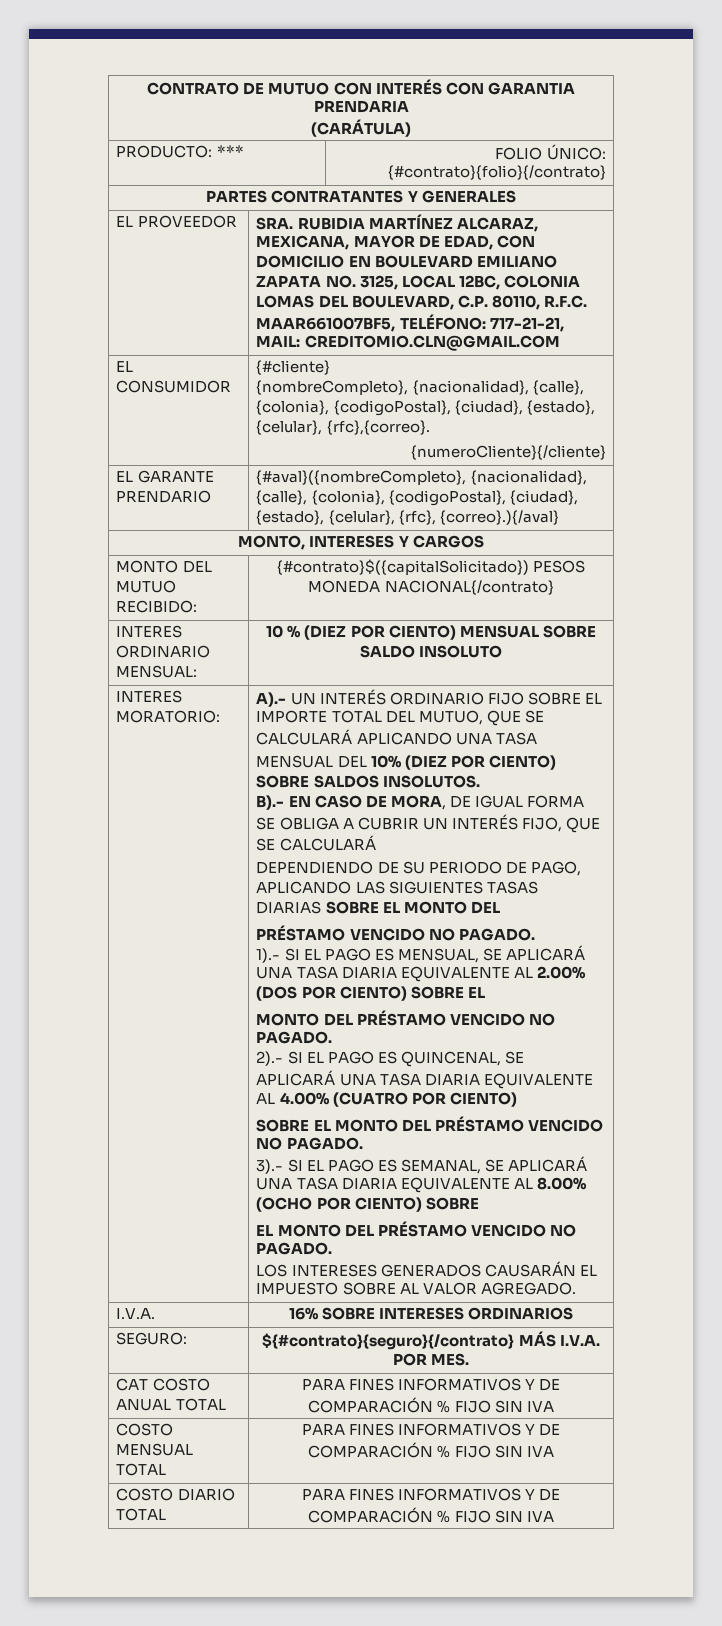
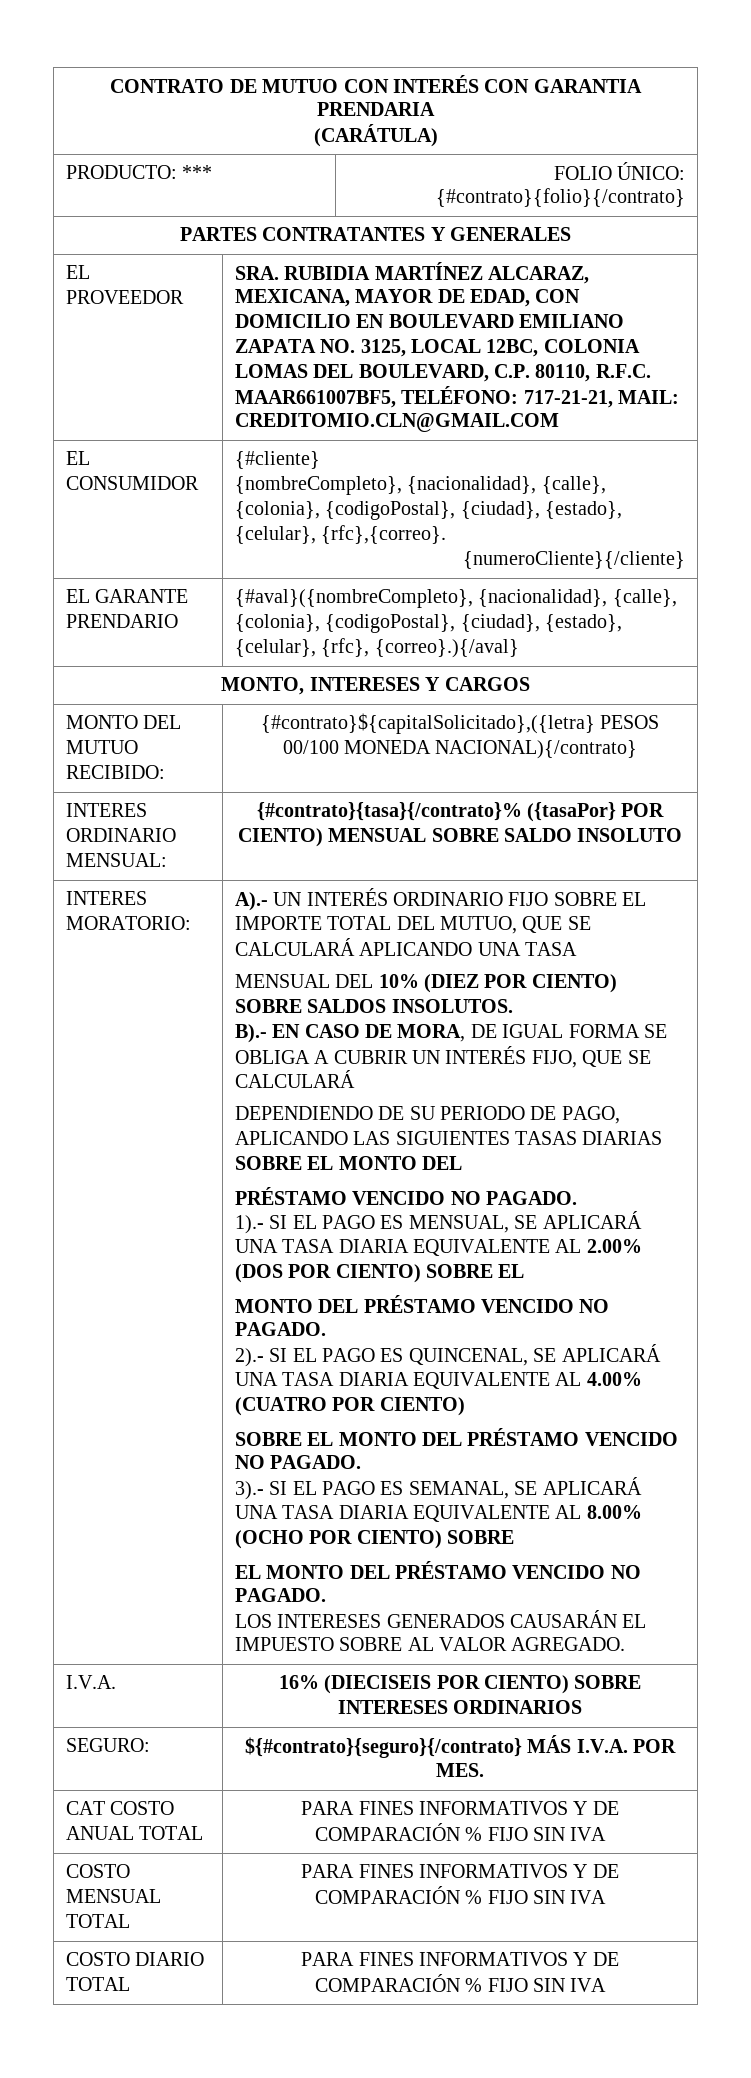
- MONTO DEL MUTUO RECIBIDO: | {#contrato}$({capitalSolicitado}) PESOS MONEDA NACIONAL{/contrato}
+ MONTO DEL MUTUO RECIBIDO: | {#contrato}${capitalSolicitado},({letra} PESOS 00/100 MONEDA NACIONAL){/contrato}
- INTERES ORDINARIO MENSUAL: | 10 % (DIEZ POR CIENTO) MENSUAL SOBRE SALDO INSOLUTO
+ INTERES ORDINARIO MENSUAL: | {#contrato}{tasa}{/contrato}% ({tasaPor} POR CIENTO) MENSUAL SOBRE SALDO INSOLUTO
- I.V.A. | 16% SOBRE INTERESES ORDINARIOS
+ I.V.A. | 16% (DIECISEIS POR CIENTO) SOBRE INTERESES ORDINARIOS

